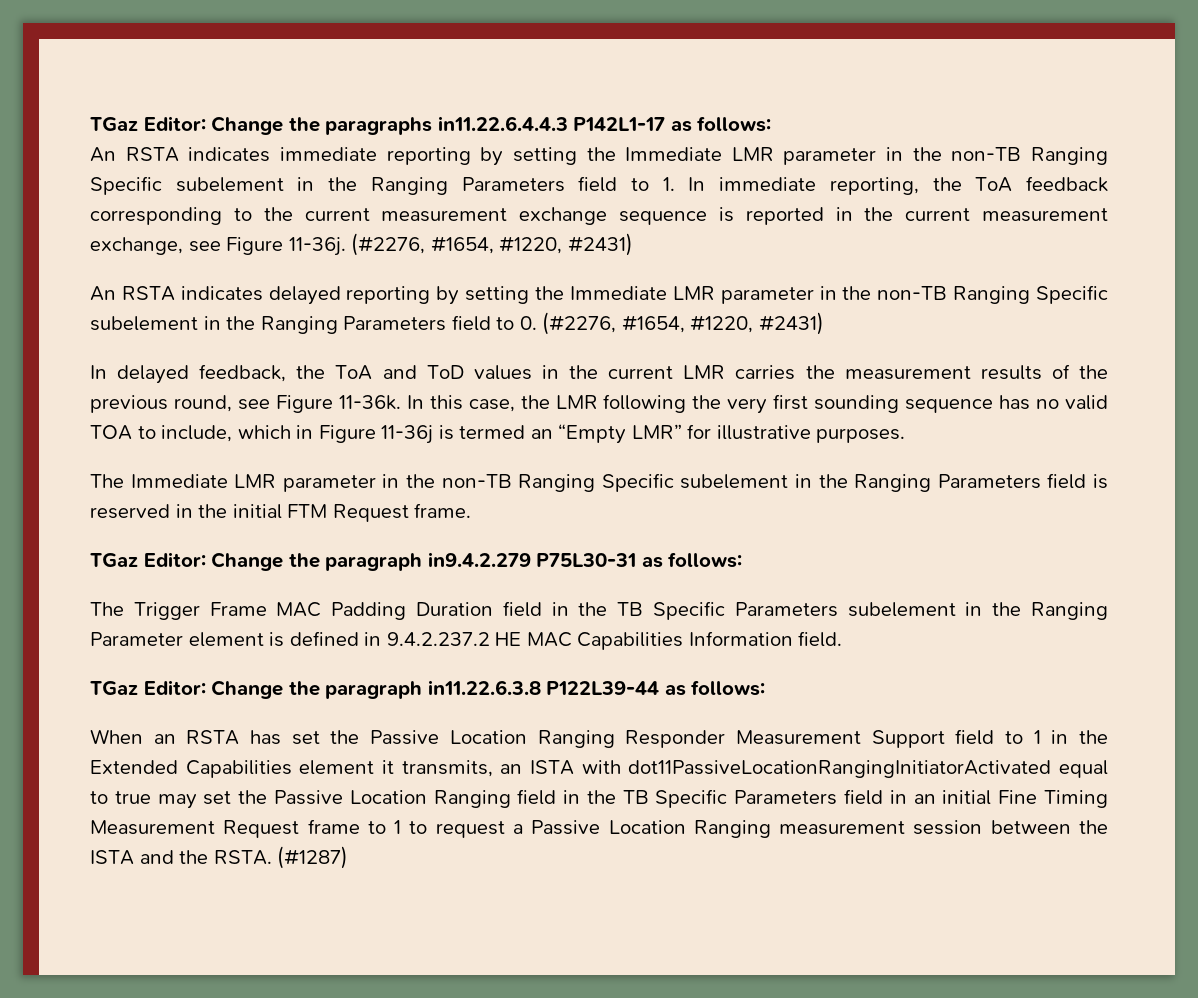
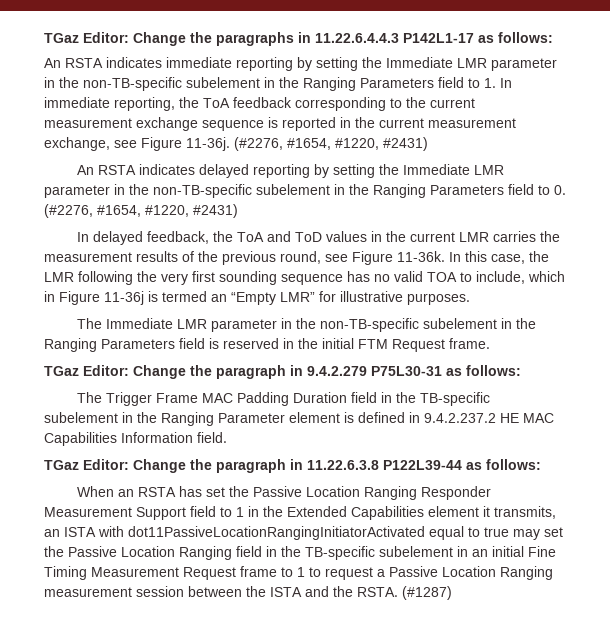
- TGaz Editor: Change the paragraphs in11.22.6.4.4.3 P142L1-17 as follows:
+ TGaz Editor: Change the paragraphs in 11.22.6.4.4.3 P142L1-17 as follows:
- An RSTA indicates immediate reporting by setting the Immediate LMR parameter in the non-TB Ranging Specific subelement in the Ranging Parameters field to 1. In immediate reporting, the ToA feedback corresponding to the current measurement exchange sequence is reported in the current measurement exchange, see Figure 11-36j.
+ An RSTA indicates immediate reporting by setting the Immediate LMR parameter in the non-TB-specific subelement in the Ranging Parameters field to 1. In immediate reporting, the ToA feedback corresponding to the current measurement exchange sequence is reported in the current measurement exchange, see Figure 11-36j.
- An RSTA indicates delayed reporting by setting the Immediate LMR parameter in the non-TB Ranging Specific subelement in the Ranging Parameters field to 0. (#2276, #1654, #1220, #2431)
+ An RSTA indicates delayed reporting by setting the Immediate LMR parameter in the non-TB-specific subelement in the Ranging Parameters field to 0. (#2276, #1654, #1220, #2431)
- The Immediate LMR parameter in the non-TB Ranging Specific subelement in the Ranging Parameters field is reserved in the initial FTM Request frame.
+ The Immediate LMR parameter in the non-TB-specific subelement in the Ranging Parameters field is reserved in the initial FTM Request frame.
- TGaz Editor: Change the paragraph in9.4.2.279 P75L30-31 as follows:
+ TGaz Editor: Change the paragraph in 9.4.2.279 P75L30-31 as follows:
- The Trigger Frame MAC Padding Duration field in the TB Specific Parameters subelement in the Ranging Parameter element is defined in 9.4.2.237.2 HE MAC Capabilities Information field.
+ The Trigger Frame MAC Padding Duration field in the TB-specific subelement in the Ranging Parameter element is defined in 9.4.2.237.2 HE MAC Capabilities Information field.
- TGaz Editor: Change the paragraph in11.22.6.3.8 P122L39-44 as follows:
+ TGaz Editor: Change the paragraph in 11.22.6.3.8 P122L39-44 as follows:
- When an RSTA has set the Passive Location Ranging Responder Measurement Support field to 1 in the Extended Capabilities element it transmits, an ISTA with dot11PassiveLocationRangingInitiatorActivated equal to true may set the Passive Location Ranging field in the TB Specific Parameters field in an initial Fine Timing Measurement Request frame to 1 to request a Passive Location Ranging measurement session between the ISTA and the RSTA.
+ When an RSTA has set the Passive Location Ranging Responder Measurement Support field to 1 in the Extended Capabilities element it transmits, an ISTA with dot11PassiveLocationRangingInitiatorActivated equal to true may set the Passive Location Ranging field in the TB-specific subelement in an initial Fine Timing Measurement Request frame to 1 to request a Passive Location Ranging measurement session between the ISTA and the RSTA.

